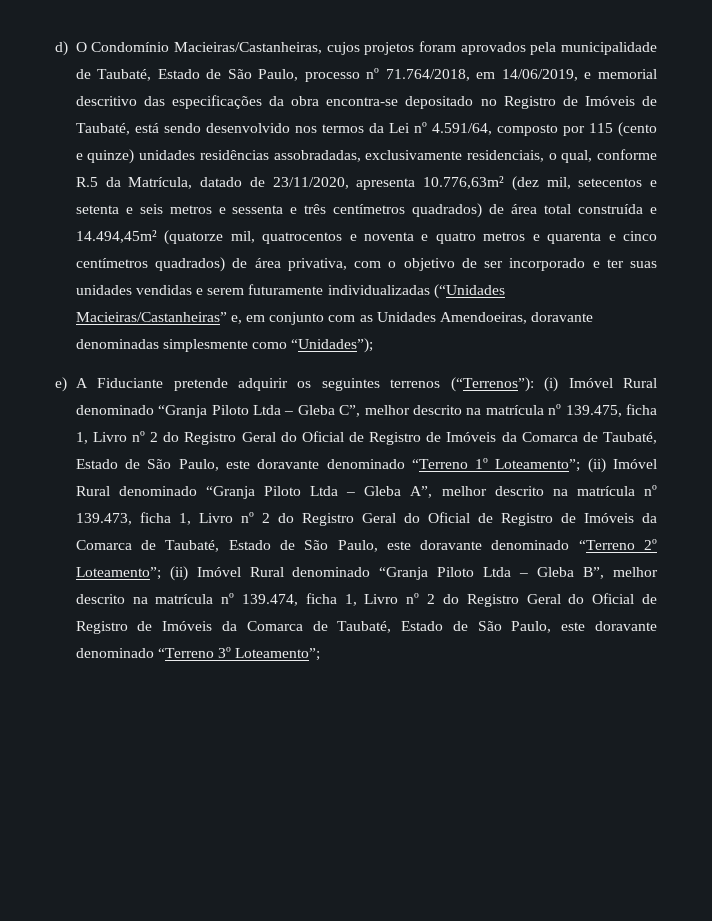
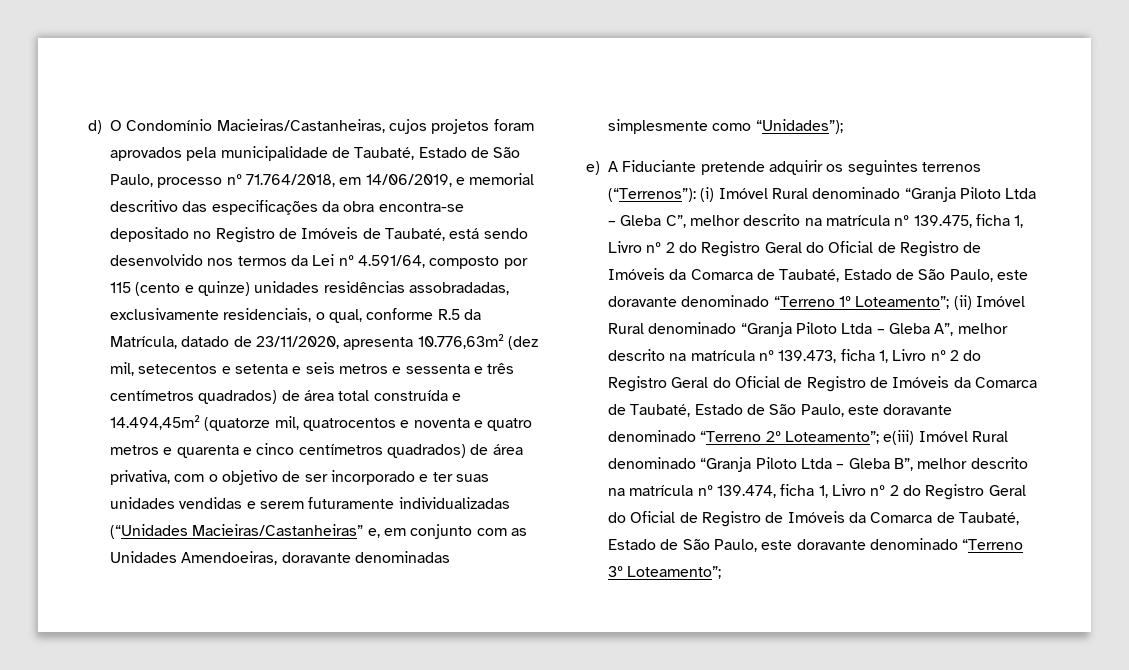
- (ii) Imóvel Rural denominado “Granja Piloto Ltda – Gleba B”, melhor descrito na matrícula nº 139.474, ficha 1, Livro nº 2 do Registro Geral do Oficial de Registro de Imóveis da Comarca de Taubaté, Estado de São Paulo, este doravante denominado “Terreno 3º Loteamento”;
+ e(iii) Imóvel Rural denominado “Granja Piloto Ltda – Gleba B”, melhor descrito na matrícula nº 139.474, ficha 1, Livro nº 2 do Registro Geral do Oficial de Registro de Imóveis da Comarca de Taubaté, Estado de São Paulo, este doravante denominado “Terreno 3º Loteamento”;

